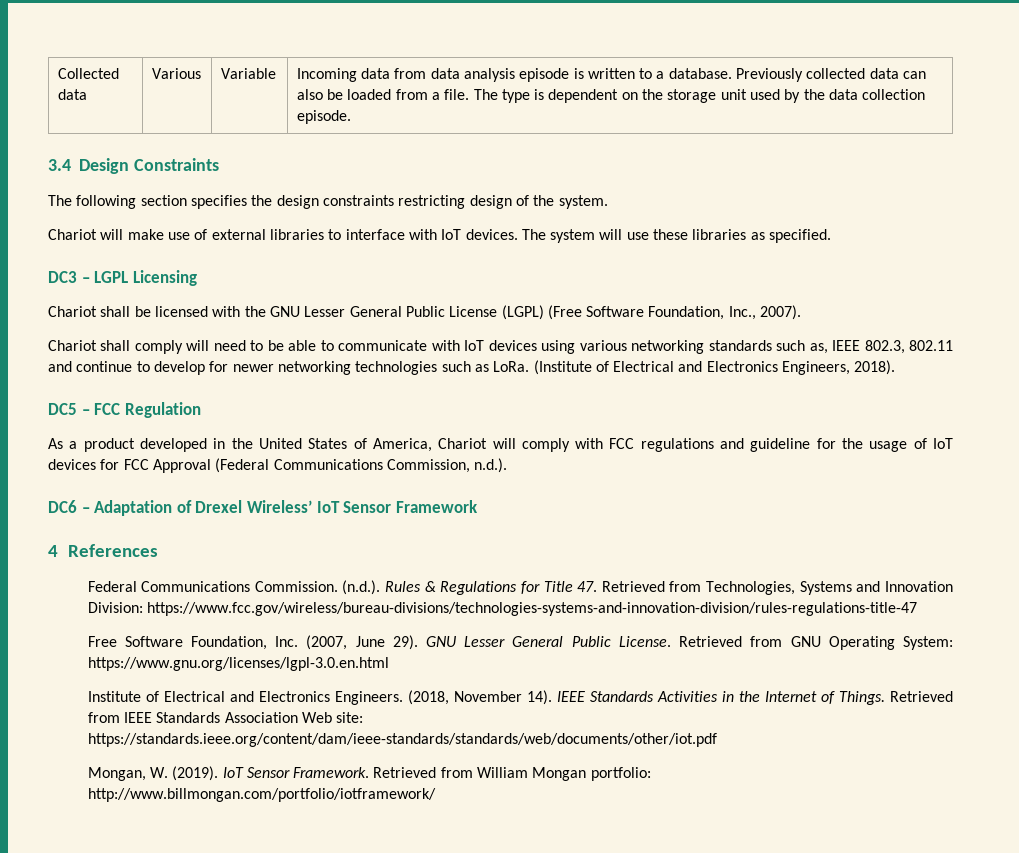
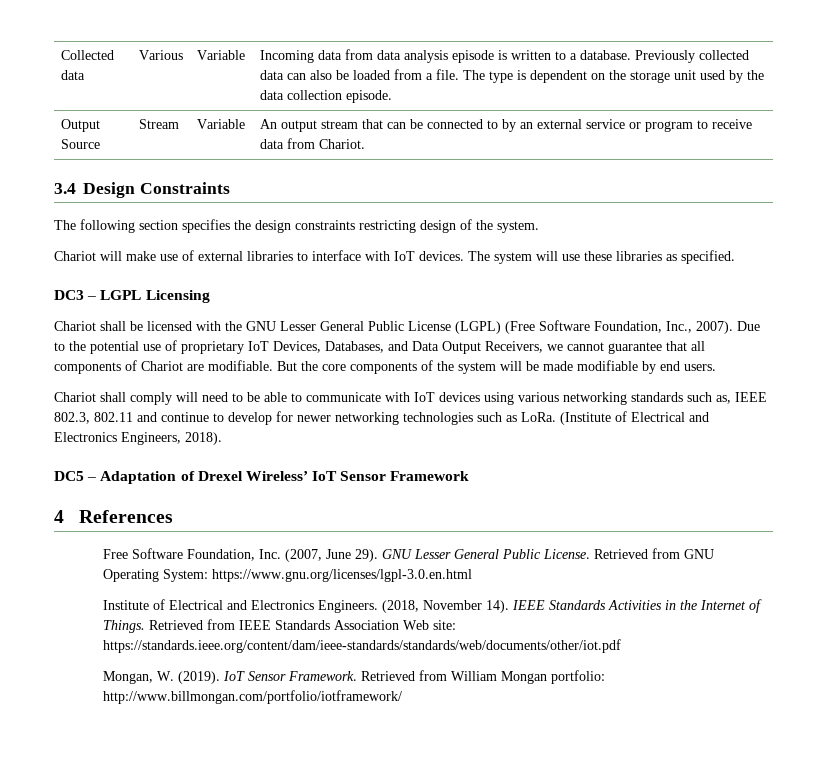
+ Output Source | Stream | Variable | An output stream that can be connected to by an external service or program to receive data from Chariot.
+ Due to the potential use of proprietary IoT Devices, Databases, and Data Output Receivers, we cannot guarantee that all components of Chariot are modifiable. But the core components of the system will be made modifiable by end users.
- DC5 – FCC Regulation
- As a product developed in the United States of America, Chariot will comply with FCC regulations and guideline for the usage of IoT devices for FCC Approval (Federal Communications Commission, n.d.).
- DC6 – Adaptation of Drexel Wireless’ IoT Sensor Framework
+ DC5 – Adaptation of Drexel Wireless’ IoT Sensor Framework
- Federal Communications Commission. (n.d.). Rules & Regulations for Title 47. Retrieved from Technologies, Systems and Innovation Division: https://www.fcc.gov/wireless/bureau-divisions/technologies-systems-and-innovation-division/rules-regulations-title-47

